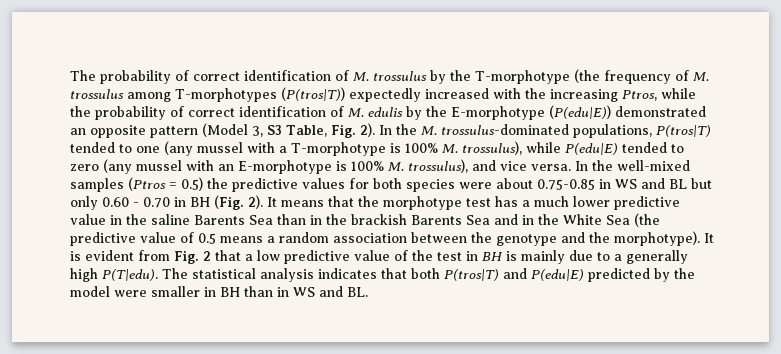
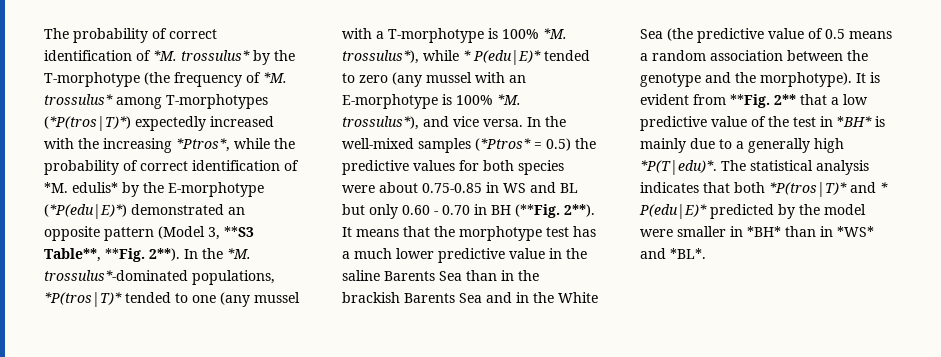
- The probability of correct identification of M. trossulus by the T-morphotype (the frequency of M. trossulus among T-morphotypes (P(tros|T)) expectedly increased with the increasing Ptros, while the probability of correct identification of M. edulis by the E-morphotype (P(edu|E)) demonstrated an opposite pattern (Model 3, S3 Table, Fig. 2). In the M. trossulus-dominated populations, P(tros|T) tended to one (any mussel with a T-morphotype is 100% M. trossulus), while P(edu|E) tended to zero (any mussel with an E-morphotype is 100% M. trossulus), and vice versa.
+ The probability of correct identification of *M. trossulus* by the T-morphotype (the frequency of *M. trossulus* among T-morphotypes (*P(tros|T)*) expectedly increased with the increasing *Ptros*, while the probability of correct identification of *M. edulis* by the E-morphotype (*P(edu|E)*) demonstrated an opposite pattern (Model 3, **S3 Table**, **Fig. 2**). In the *M. trossulus*-dominated populations, *P(tros|T)* tended to one (any mussel with a T-morphotype is 100% *M. trossulus*), while * P(edu|E)* tended to zero (any mussel with an E-morphotype is 100% *M. trossulus*), and vice versa.
- In the well-mixed samples (Ptros = 0.5) the predictive values for both species were about 0.75-0.85 in WS and BL but only 0.60 - 0.70 in BH (Fig. 2).
+ In the well-mixed samples (*Ptros* = 0.5) the predictive values for both species were about 0.75-0.85 in WS and BL but only 0.60 - 0.70 in BH (**Fig. 2**).
- It is evident from Fig. 2 that a low predictive value of the test in BH is mainly due to a generally high P(T|edu).
+ It is evident from **Fig. 2** that a low predictive value of the test in *BH* is mainly due to a generally high *P(T|edu)*.
- The statistical analysis indicates that both P(tros|T) and P(edu|E) predicted by the model were smaller in BH than in WS and BL.
+ The statistical analysis indicates that both *P(tros|T)* and * P(edu|E)* predicted by the model were smaller in *BH* than in *WS* and *BL*.

